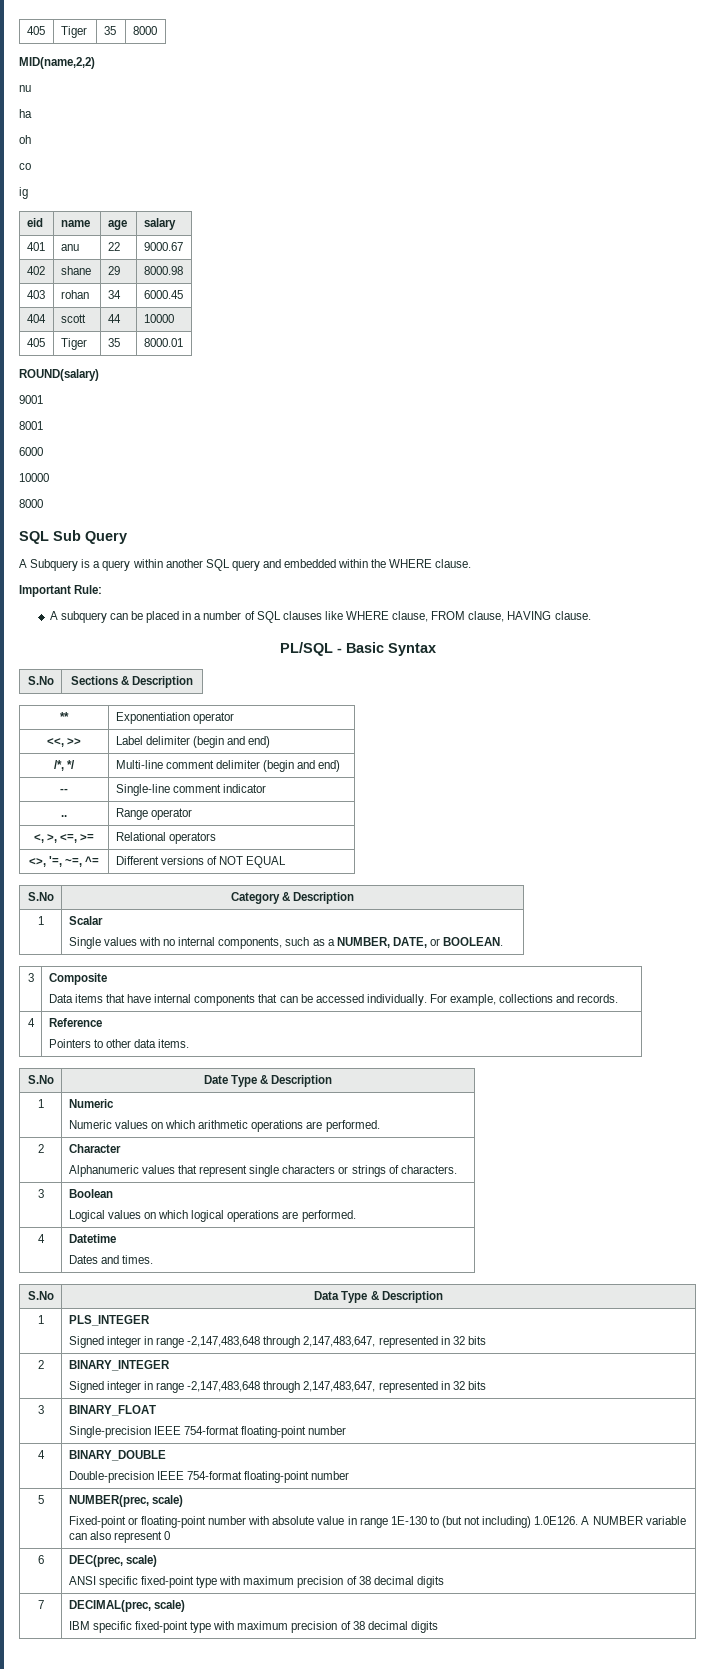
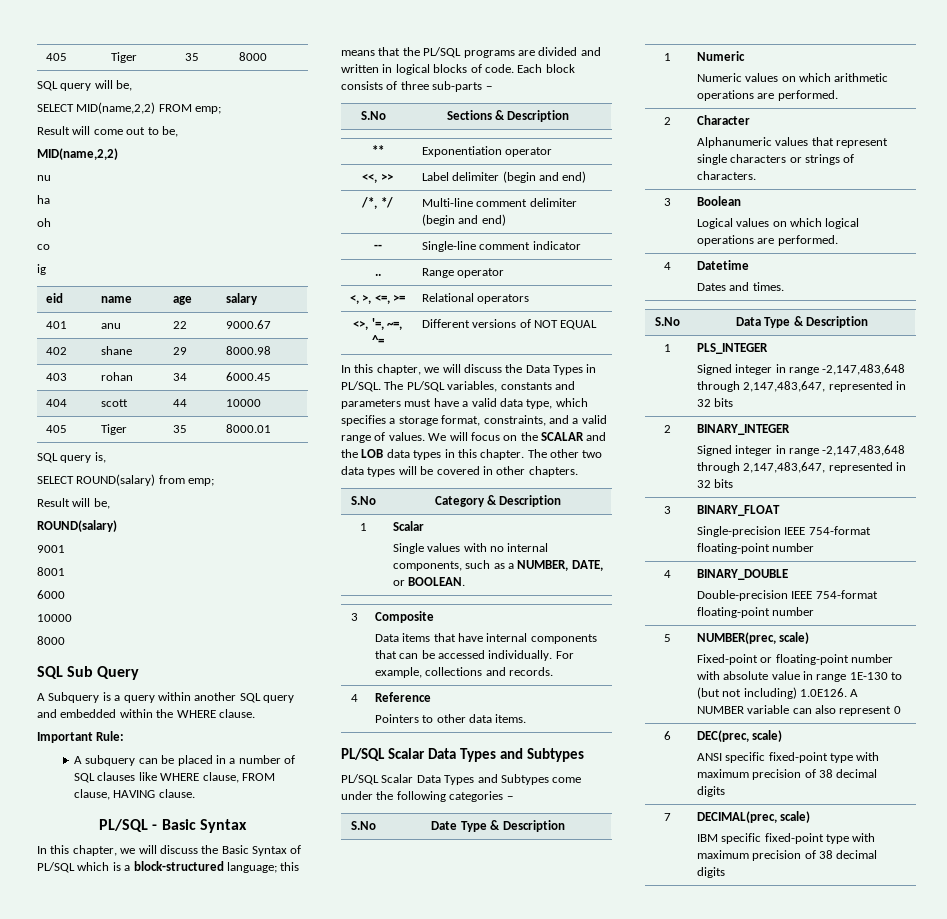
+ SQL query will be,
+ SELECT MID(name,2,2) FROM emp;
+ Result will come out to be,
+ SQL query is,
+ SELECT ROUND(salary) from emp;
+ Result will be,
+ In this chapter, we will discuss the Basic Syntax of PL/SQL which is a block-structured language; this means that the PL/SQL programs are divided and written in logical blocks of code. Each block consists of three sub-parts −
+ In this chapter, we will discuss the Data Types in PL/SQL. The PL/SQL variables, constants and parameters must have a valid data type, which specifies a storage format, constraints, and a valid range of values. We will focus on the SCALAR and the LOB data types in this chapter. The other two data types will be covered in other chapters.
  4 | Reference
  Pointers to other data items.
+ PL/SQL Scalar Data Types and Subtypes
+ PL/SQL Scalar Data Types and Subtypes come under the following categories −

